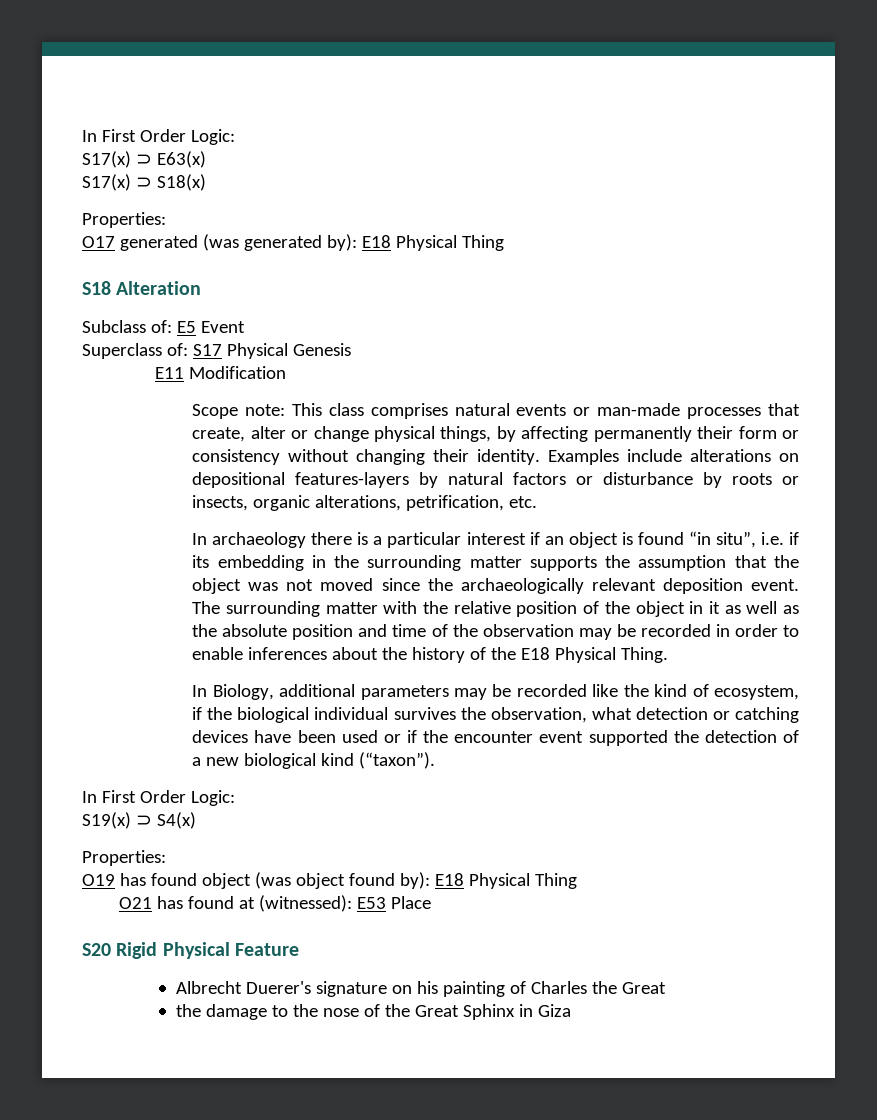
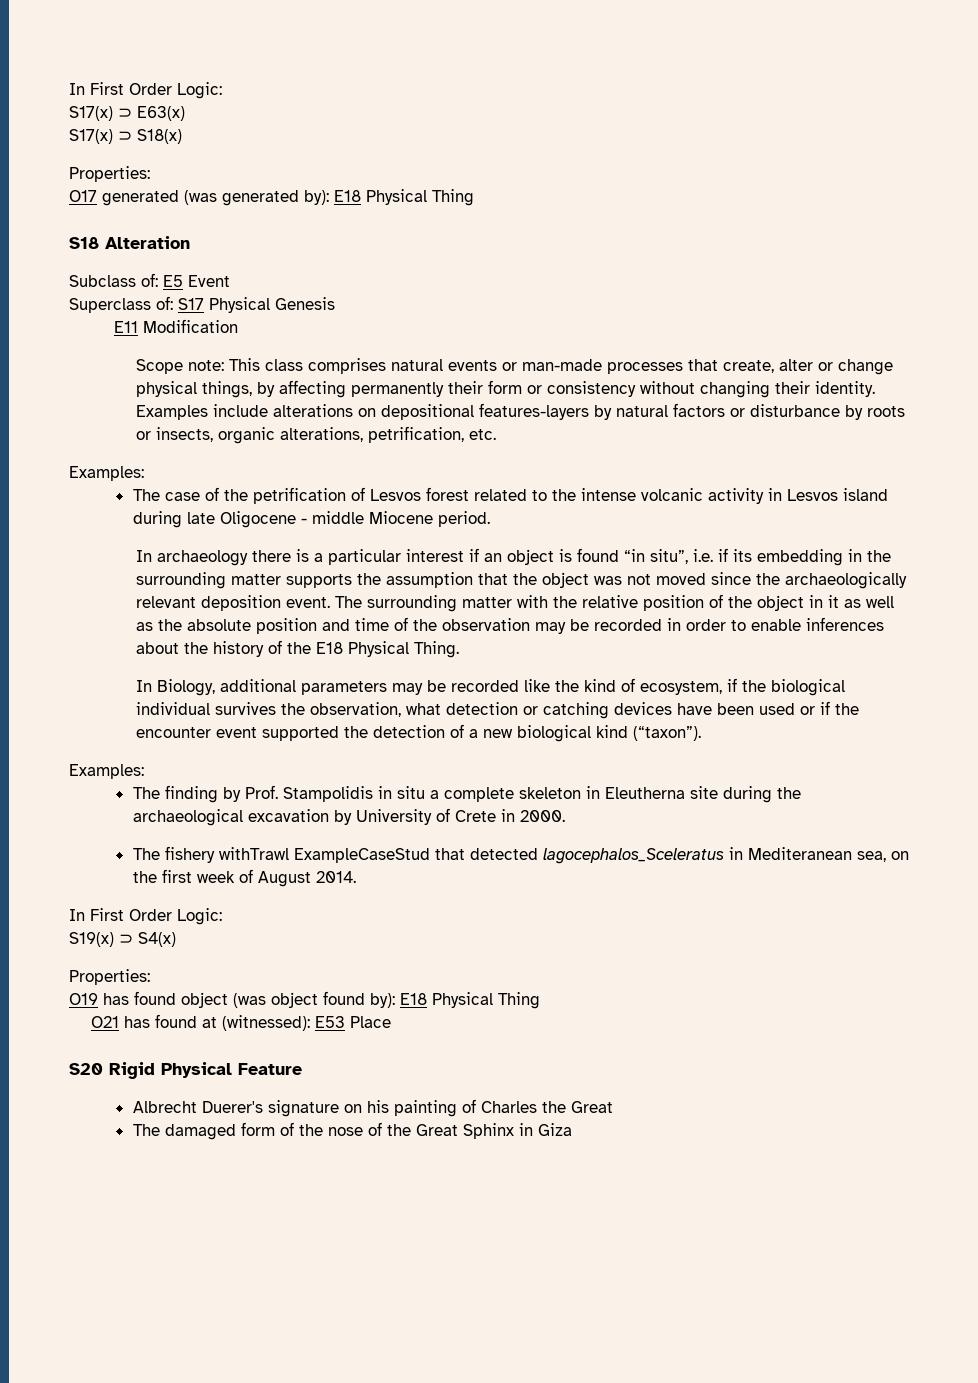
  Examples include alterations on depositional features-layers by natural factors or disturbance by roots or insects, organic alterations, petrification, etc.
+ Examples:
+ The case of the petrification of Lesvos forest related to the intense volcanic activity in Lesvos island during late Oligocene - middle Miocene period.
  In Biology, additional parameters may be recorded like the kind of ecosystem, if the biological individual survives the observation, what detection or catching devices have been used or if the encounter event supported the detection of a new biological kind (“taxon”).
+ Examples:
+ The finding by Prof. Stampolidis in situ a complete skeleton in Eleutherna site during the archaeological excavation by University of Crete in 2000.
+ The fishery withTrawl ExampleCaseStud that detected lagocephalos_Sceleratus in Mediteranean sea, on the first week of August 2014.
- the damage to the nose of the Great Sphinx in Giza
+ The damaged form of the nose of the Great Sphinx in Giza

